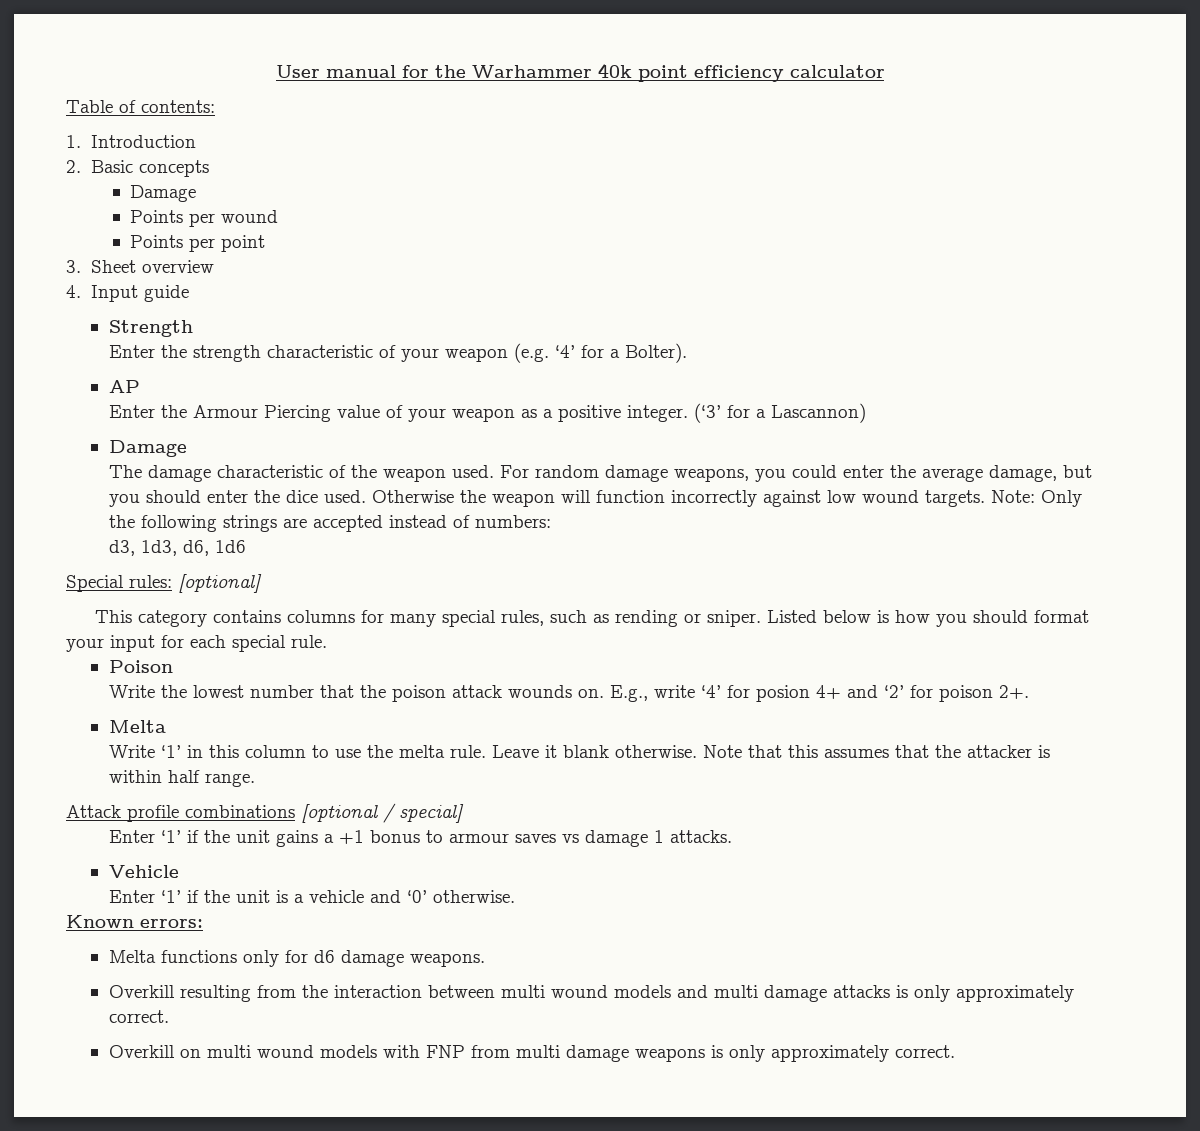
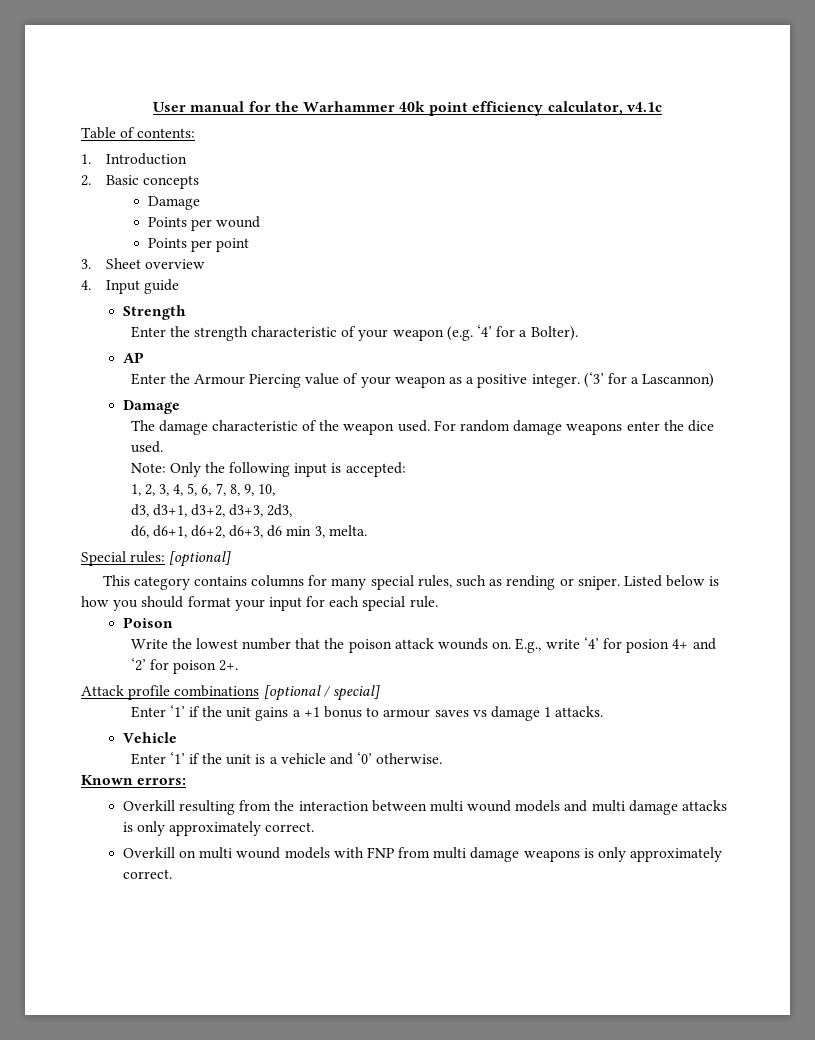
- User manual for the Warhammer 40k point efficiency calculator
+ User manual for the Warhammer 40k point efficiency calculator, v4.1c
- For random damage weapons, you could enter the average damage, but you should enter the dice used. Otherwise the weapon will function incorrectly against low wound targets. Note: Only the following strings are accepted instead of numbers:
- d3, 1d3, d6, 1d6
+ For random damage weapons enter the dice used.
+ Note: Only the following input is accepted:
+ 1, 2, 3, 4, 5, 6, 7, 8, 9, 10,
+ d3, d3+1, d3+2, d3+3, 2d3,
+ d6, d6+1, d6+2, d6+3, d6 min 3, melta.
  E.g., write ‘4’ for posion 4+ and ‘2’ for poison 2+.
- Melta
- Write ‘1’ in this column to use the melta rule. Leave it blank otherwise. Note that this assumes that the attacker is within half range.
- Melta functions only for d6 damage weapons.

